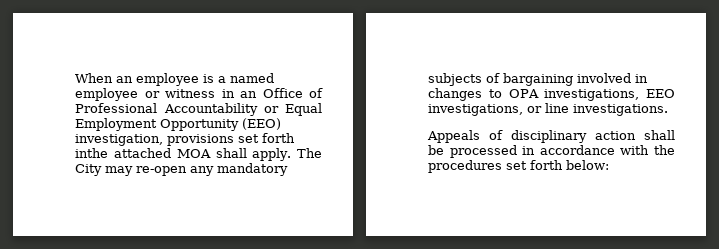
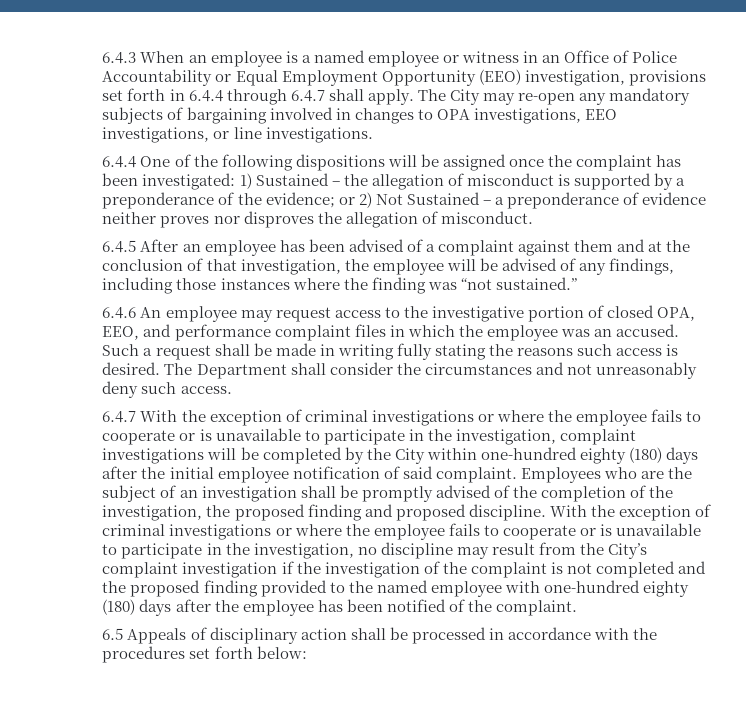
- When an employee is a named employee or witness in an Office of Professional Accountability or Equal Employment Opportunity (EEO) investigation, provisions set forth inthe attached MOA shall apply.
+ 6.4.3 When an employee is a named employee or witness in an Office of Police Accountability or Equal Employment Opportunity (EEO) investigation, provisions set forth in 6.4.4 through 6.4.7 shall apply.
- Appeals of disciplinary action shall be processed in accordance with the procedures set forth below:
+ 6.4.4 One of the following dispositions will be assigned once the complaint has been investigated: 1) Sustained – the allegation of misconduct is supported by a preponderance of the evidence; or 2) Not Sustained – a preponderance of evidence neither proves nor disproves the allegation of misconduct.
+ 6.4.5 After an employee has been advised of a complaint against them and at the conclusion of that investigation, the employee will be advised of any findings, including those instances where the finding was “not sustained.”
+ 6.4.6 An employee may request access to the investigative portion of closed OPA, EEO, and performance complaint files in which the employee was an accused. Such a request shall be made in writing fully stating the reasons such access is desired. The Department shall consider the circumstances and not unreasonably deny such access.
+ 6.4.7 With the exception of criminal investigations or where the employee fails to cooperate or is unavailable to participate in the investigation, complaint investigations will be completed by the City within one-hundred eighty (180) days after the initial employee notification of said complaint. Employees who are the subject of an investigation shall be promptly advised of the completion of the investigation, the proposed finding and proposed discipline. With the exception of criminal investigations or where the employee fails to cooperate or is unavailable to participate in the investigation, no discipline may result from the City’s complaint investigation if the investigation of the complaint is not completed and the proposed finding provided to the named employee with one-hundred eighty (180) days after the employee has been notified of the complaint.
+ 6.5 Appeals of disciplinary action shall be processed in accordance with the procedures set forth below:

